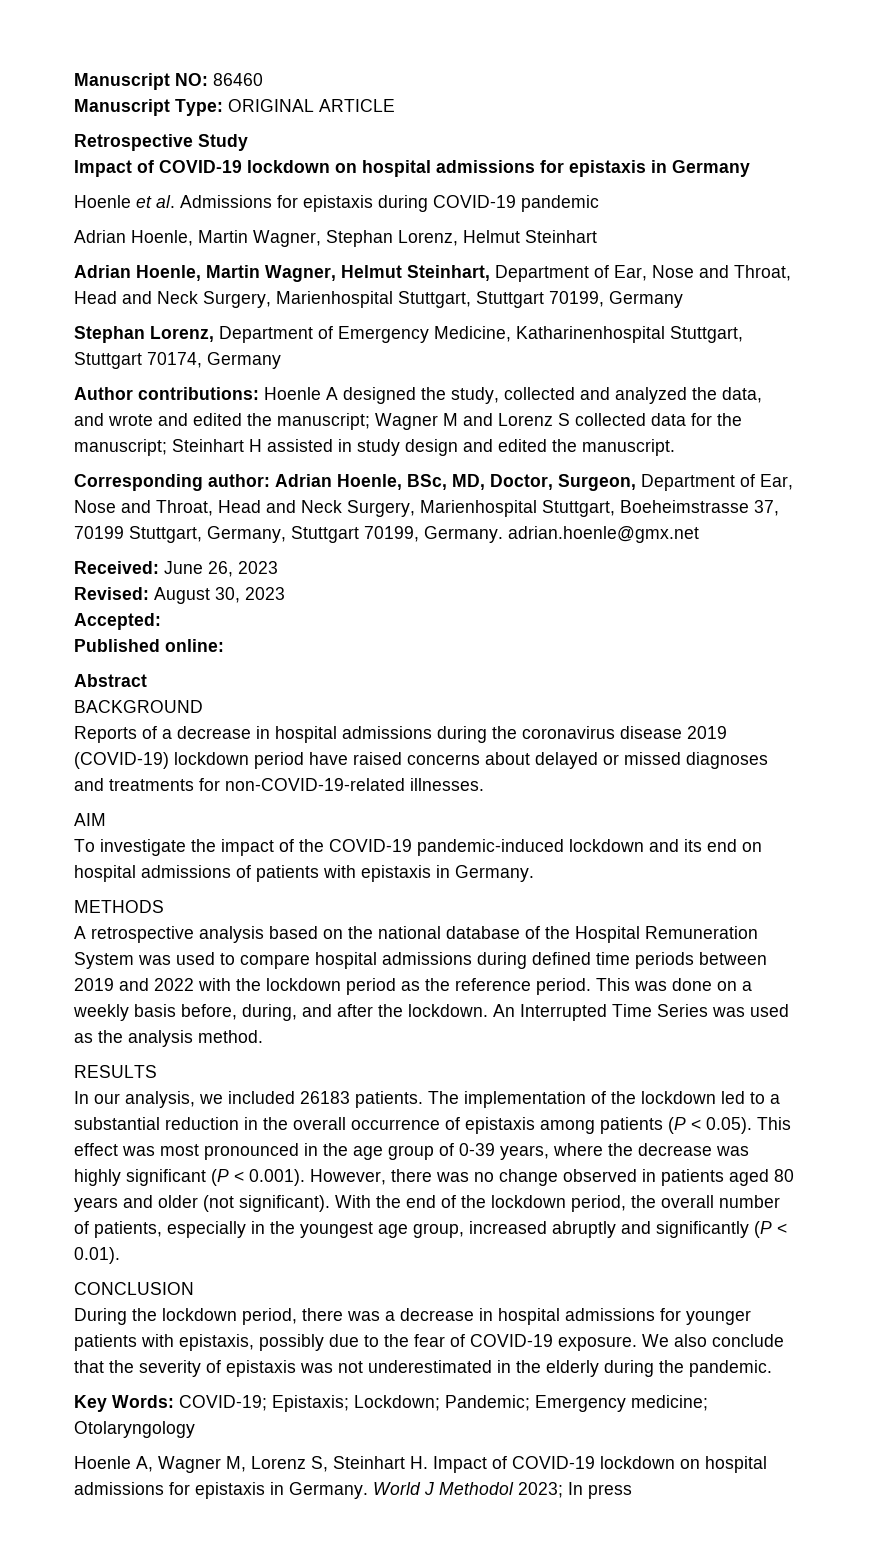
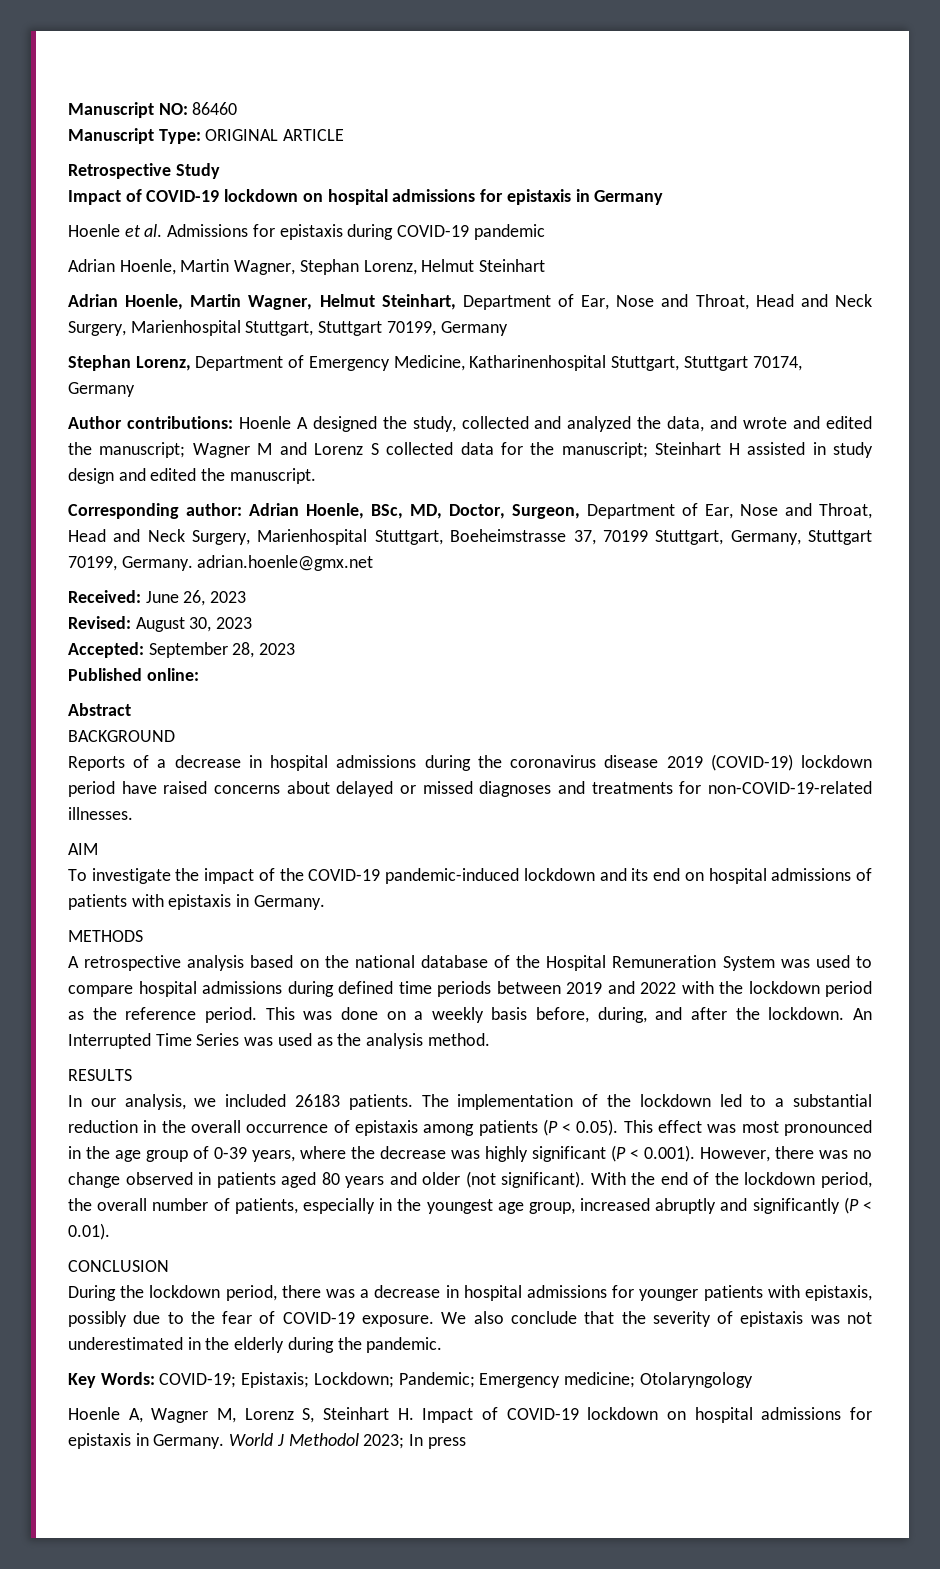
- Accepted:
+ Accepted: September 28, 2023

